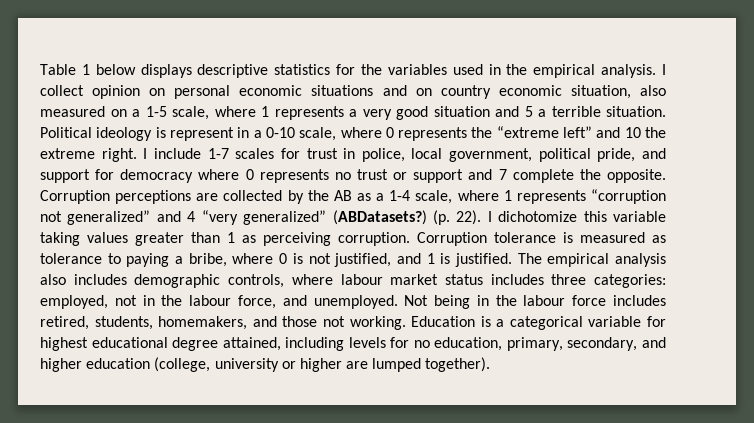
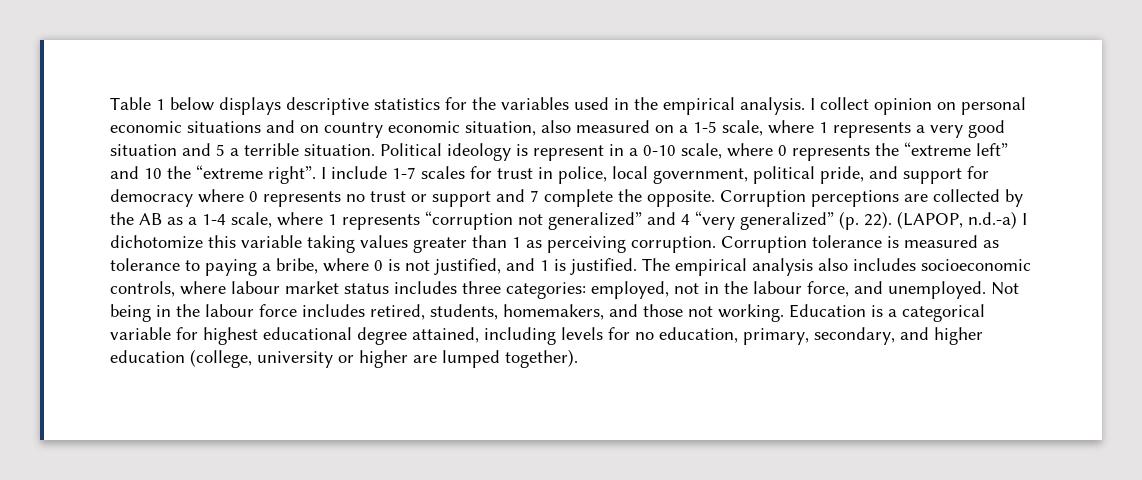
- Political ideology is represent in a 0-10 scale, where 0 represents the “extreme left” and 10 the extreme right.
+ Political ideology is represent in a 0-10 scale, where 0 represents the “extreme left” and 10 the “extreme right”.
- Corruption perceptions are collected by the AB as a 1-4 scale, where 1 represents “corruption not generalized” and 4 “very generalized” (ABDatasets?) (p. 22).
+ Corruption perceptions are collected by the AB as a 1-4 scale, where 1 represents “corruption not generalized” and 4 “very generalized” (p. 22).
- I dichotomize this variable taking values greater than 1 as perceiving corruption.
+ (LAPOP, n.d.-a) I dichotomize this variable taking values greater than 1 as perceiving corruption.
- The empirical analysis also includes demographic controls, where labour market status includes three categories: employed, not in the labour force, and unemployed.
+ The empirical analysis also includes socioeconomic controls, where labour market status includes three categories: employed, not in the labour force, and unemployed.

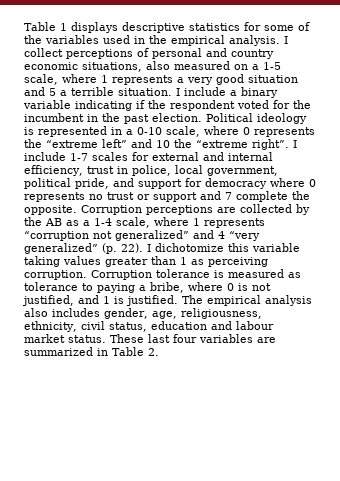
- Table 1 below displays descriptive statistics for the variables used in the empirical analysis.
+ Table 1 displays descriptive statistics for some of the variables used in the empirical analysis.
- I collect opinion on personal economic situations and on country economic situation, also measured on a 1-5 scale, where 1 represents a very good situation and 5 a terrible situation.
+ I collect perceptions of personal and country economic situations, also measured on a 1-5 scale, where 1 represents a very good situation and 5 a terrible situation.
+ I include a binary variable indicating if the respondent voted for the incumbent in the past election.
- Political ideology is represent in a 0-10 scale, where 0 represents the “extreme left” and 10 the “extreme right”.
+ Political ideology is represented in a 0-10 scale, where 0 represents the “extreme left” and 10 the “extreme right”.
- I include 1-7 scales for trust in police, local government, political pride, and support for democracy where 0 represents no trust or support and 7 complete the opposite.
+ I include 1-7 scales for external and internal efficiency, trust in police, local government, political pride, and support for democracy where 0 represents no trust or support and 7 complete the opposite.
- (LAPOP, n.d.-a) I dichotomize this variable taking values greater than 1 as perceiving corruption.
+ I dichotomize this variable taking values greater than 1 as perceiving corruption.
- The empirical analysis also includes socioeconomic controls, where labour market status includes three categories: employed, not in the labour force, and unemployed. Not being in the labour force includes retired, students, homemakers, and those not working. Education is a categorical variable for highest educational degree attained, including levels for no education, primary, secondary, and higher education (college, university or higher are lumped together).
+ The empirical analysis also includes gender, age, religiousness, ethnicity, civil status, education and labour market status. These last four variables are summarized in Table 2.

